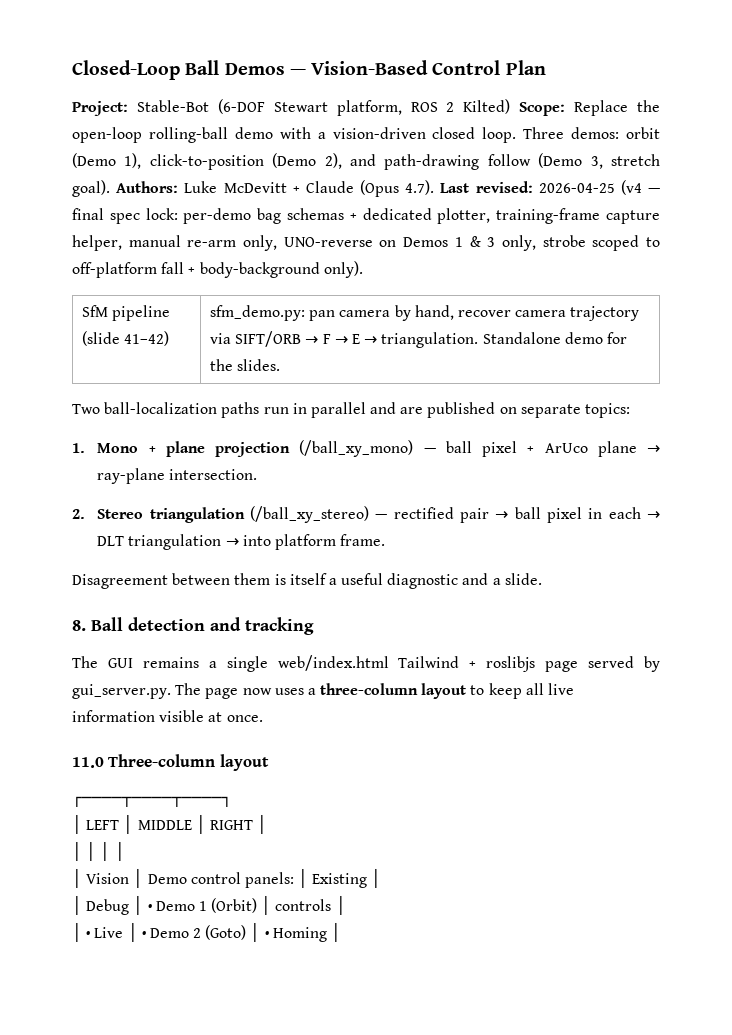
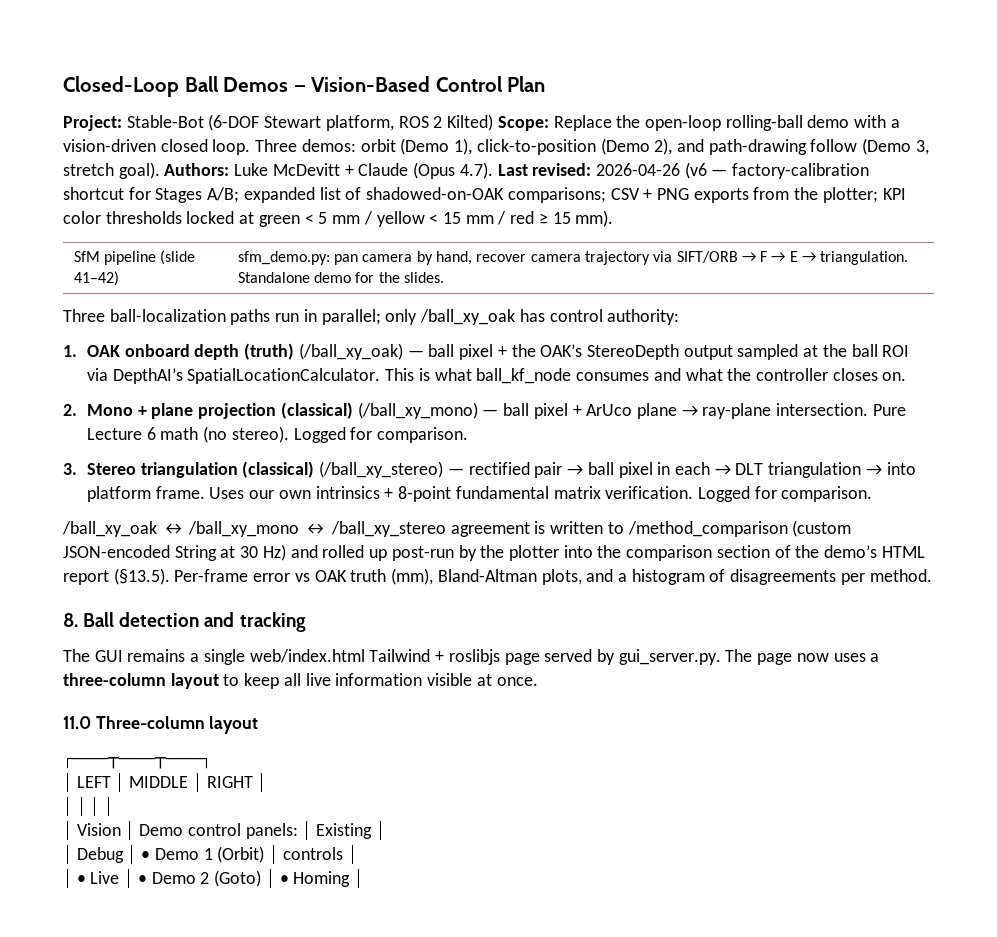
- Authors: Luke McDevitt + Claude (Opus 4.7). Last revised: 2026-04-25 (v4 — final spec lock: per-demo bag schemas + dedicated plotter, training-frame capture helper, manual re-arm only, UNO-reverse on Demos 1 & 3 only, strobe scoped to off-platform fall + body-background only).
+ Authors: Luke McDevitt + Claude (Opus 4.7). Last revised: 2026-04-26 (v6 — factory-calibration shortcut for Stages A/B; expanded list of shadowed-on-OAK comparisons; CSV + PNG exports from the plotter; KPI color thresholds locked at green < 5 mm / yellow < 15 mm / red ≥ 15 mm).
- Two ball-localization paths run in parallel and are published on separate topics:
- 1. Mono + plane projection (/ball_xy_mono) — ball pixel + ArUco plane → ray-plane intersection.
- 2. Stereo triangulation (/ball_xy_stereo) — rectified pair → ball pixel in each → DLT triangulation → into platform frame.
- Disagreement between them is itself a useful diagnostic and a slide.
+ Three ball-localization paths run in parallel; only /ball_xy_oak has control authority:
+ 1. OAK onboard depth (truth) (/ball_xy_oak) — ball pixel + the OAK’s StereoDepth output sampled at the ball ROI via DepthAI’s SpatialLocationCalculator. This is what ball_kf_node consumes and what the controller closes on.
+ 2. Mono + plane projection (classical) (/ball_xy_mono) — ball pixel + ArUco plane → ray-plane intersection. Pure Lecture 6 math (no stereo). Logged for comparison.
+ 3. Stereo triangulation (classical) (/ball_xy_stereo) — rectified pair → ball pixel in each → DLT triangulation → into platform frame. Uses our own intrinsics + 8-point fundamental matrix verification. Logged for comparison.
+ /ball_xy_oak ↔ /ball_xy_mono ↔ /ball_xy_stereo agreement is written to /method_comparison (custom JSON-encoded String at 30 Hz) and rolled up post-run by the plotter into the comparison section of the demo’s HTML report (§13.5). Per-frame error vs OAK truth (mm), Bland-Altman plots, and a histogram of disagreements per method.

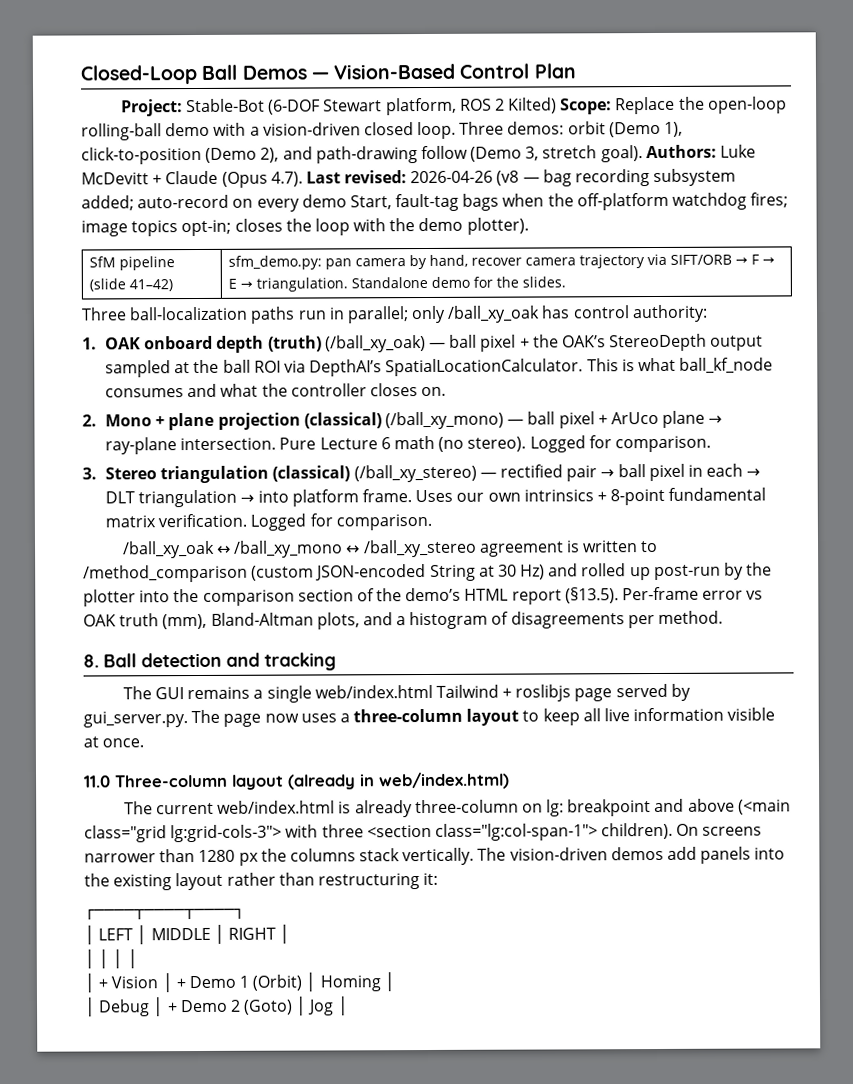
- Authors: Luke McDevitt + Claude (Opus 4.7). Last revised: 2026-04-26 (v6 — factory-calibration shortcut for Stages A/B; expanded list of shadowed-on-OAK comparisons; CSV + PNG exports from the plotter; KPI color thresholds locked at green < 5 mm / yellow < 15 mm / red ≥ 15 mm).
+ Authors: Luke McDevitt + Claude (Opus 4.7). Last revised: 2026-04-26 (v8 — bag recording subsystem added; auto-record on every demo Start, fault-tag bags when the off-platform watchdog fires; image topics opt-in; closes the loop with the demo plotter).
- 11.0 Three-column layout
+ 11.0 Three-column layout (already in web/index.html)
+ The current web/index.html is already three-column on lg: breakpoint and above (<main class="grid lg:grid-cols-3"> with three <section class="lg:col-span-1"> children). On screens narrower than 1280 px the columns stack vertically. The vision-driven demos add panels into the existing layout rather than restructuring it:
- │ Vision │ Demo control panels: │ Existing │
- │ Debug │ • Demo 1 (Orbit) │ controls │
- │ • Live │ • Demo 2 (Goto) │ • Homing │
+ │ + Vision │ + Demo 1 (Orbit) │ Homing │
+ │ Debug │ + Demo 2 (Goto) │ Jog │

